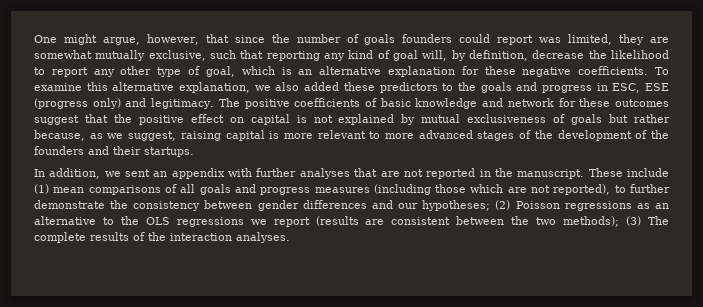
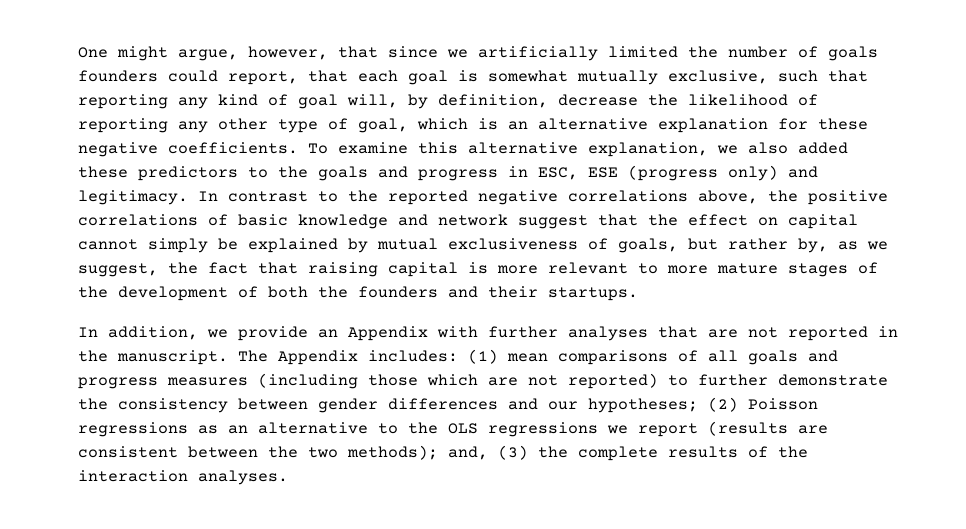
- One might argue, however, that since the number of goals founders could report was limited, they are somewhat mutually exclusive, such that reporting any kind of goal will, by definition, decrease the likelihood to report any other type of goal, which is an alternative explanation for these negative coefficients.
+ One might argue, however, that since we artificially limited the number of goals founders could report, that each goal is somewhat mutually exclusive, such that reporting any kind of goal will, by definition, decrease the likelihood of reporting any other type of goal, which is an alternative explanation for these negative coefficients.
- The positive coefficients of basic knowledge and network for these outcomes suggest that the positive effect on capital is not explained by mutual exclusiveness of goals but rather because, as we suggest, raising capital is more relevant to more advanced stages of the development of the founders and their startups.
+ In contrast to the reported negative correlations above, the positive correlations of basic knowledge and network suggest that the effect on capital cannot simply be explained by mutual exclusiveness of goals, but rather by, as we suggest, the fact that raising capital is more relevant to more mature stages of the development of both the founders and their startups.
- In addition, we sent an appendix with further analyses that are not reported in the manuscript.
+ In addition, we provide an Appendix with further analyses that are not reported in the manuscript.
- These include (1) mean comparisons of all goals and progress measures (including those which are not reported), to further demonstrate the consistency between gender differences and our hypotheses; (2) Poisson regressions as an alternative to the OLS regressions we report (results are consistent between the two methods); (3) The complete results of the interaction analyses.
+ The Appendix includes: (1) mean comparisons of all goals and progress measures (including those which are not reported) to further demonstrate the consistency between gender differences and our hypotheses; (2) Poisson regressions as an alternative to the OLS regressions we report (results are consistent between the two methods); and, (3) the complete results of the interaction analyses.

